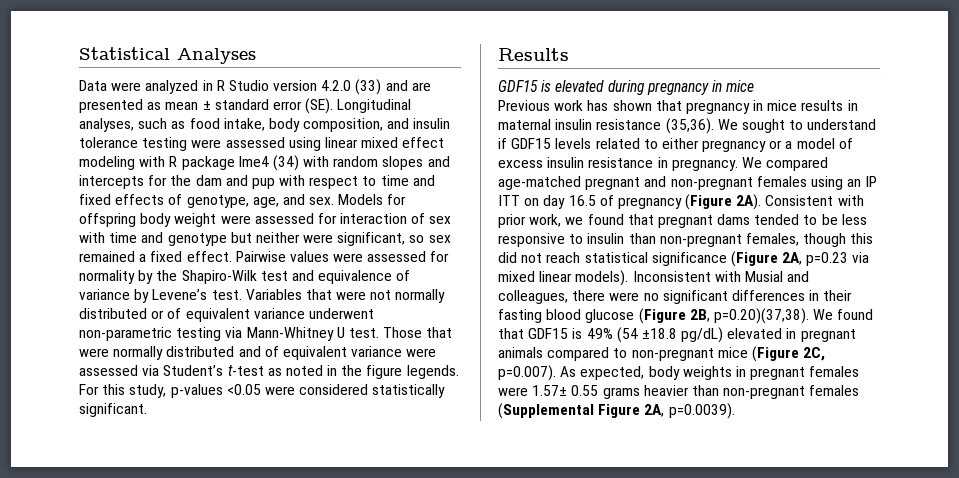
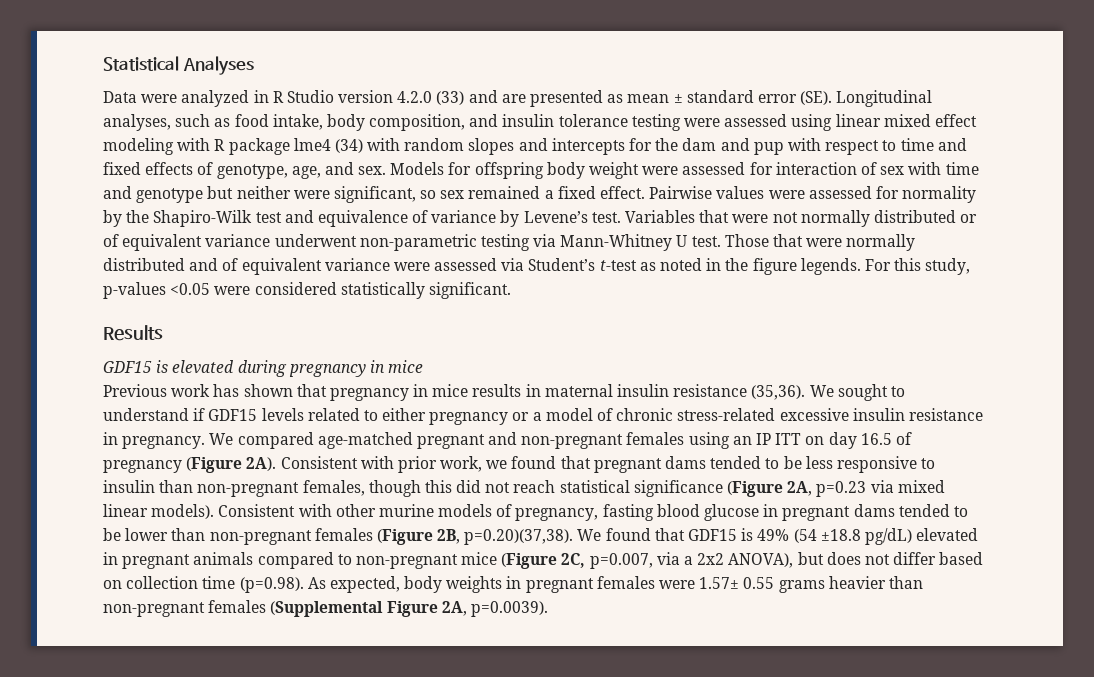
- We sought to understand if GDF15 levels related to either pregnancy or a model of excess insulin resistance in pregnancy.
+ We sought to understand if GDF15 levels related to either pregnancy or a model of chronic stress-related excessive insulin resistance in pregnancy.
- Inconsistent with Musial and colleagues, there were no significant differences in their fasting blood glucose (Figure 2B, p=0.20)(37,38). We found that GDF15 is 49% (54 ±18.8 pg/dL) elevated in pregnant animals compared to non-pregnant mice (Figure 2C, p=0.007). As expected, body weights in pregnant females were 1.57± 0.55 grams heavier than non-pregnant females (Supplemental Figure 2A, p=0.0039).
+ Consistent with other murine models of pregnancy, fasting blood glucose in pregnant dams tended to be lower than non-pregnant females (Figure 2B, p=0.20)(37,38). We found that GDF15 is 49% (54 ±18.8 pg/dL) elevated in pregnant animals compared to non-pregnant mice (Figure 2C, p=0.007, via a 2x2 ANOVA), but does not differ based on collection time (p=0.98). As expected, body weights in pregnant females were 1.57± 0.55 grams heavier than non-pregnant females (Supplemental Figure 2A, p=0.0039).

